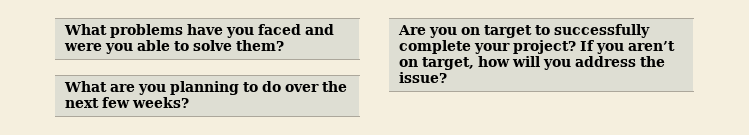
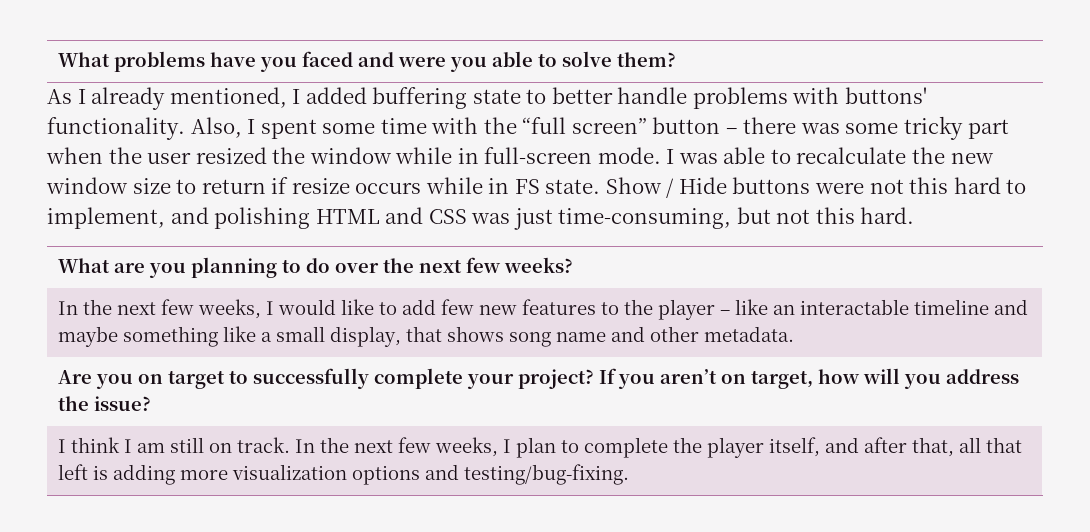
+ As I already mentioned, I added buffering state to better handle problems with buttons' functionality. Also, I spent some time with the “full screen” button – there was some tricky part when the user resized the window while in full-screen mode. I was able to recalculate the new window size to return if resize occurs while in FS state. Show / Hide buttons were not this hard to implement, and polishing HTML and CSS was just time-consuming, but not this hard.
+ In the next few weeks, I would like to add few new features to the player – like an interactable timeline and maybe something like a small display, that shows song name and other metadata.
+ I think I am still on track. In the next few weeks, I plan to complete the player itself, and after that, all that left is adding more visualization options and testing/bug-fixing.

